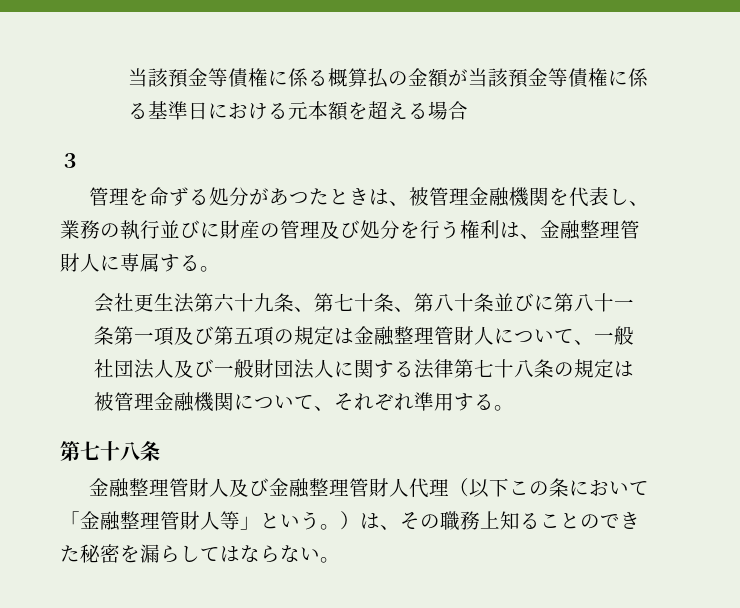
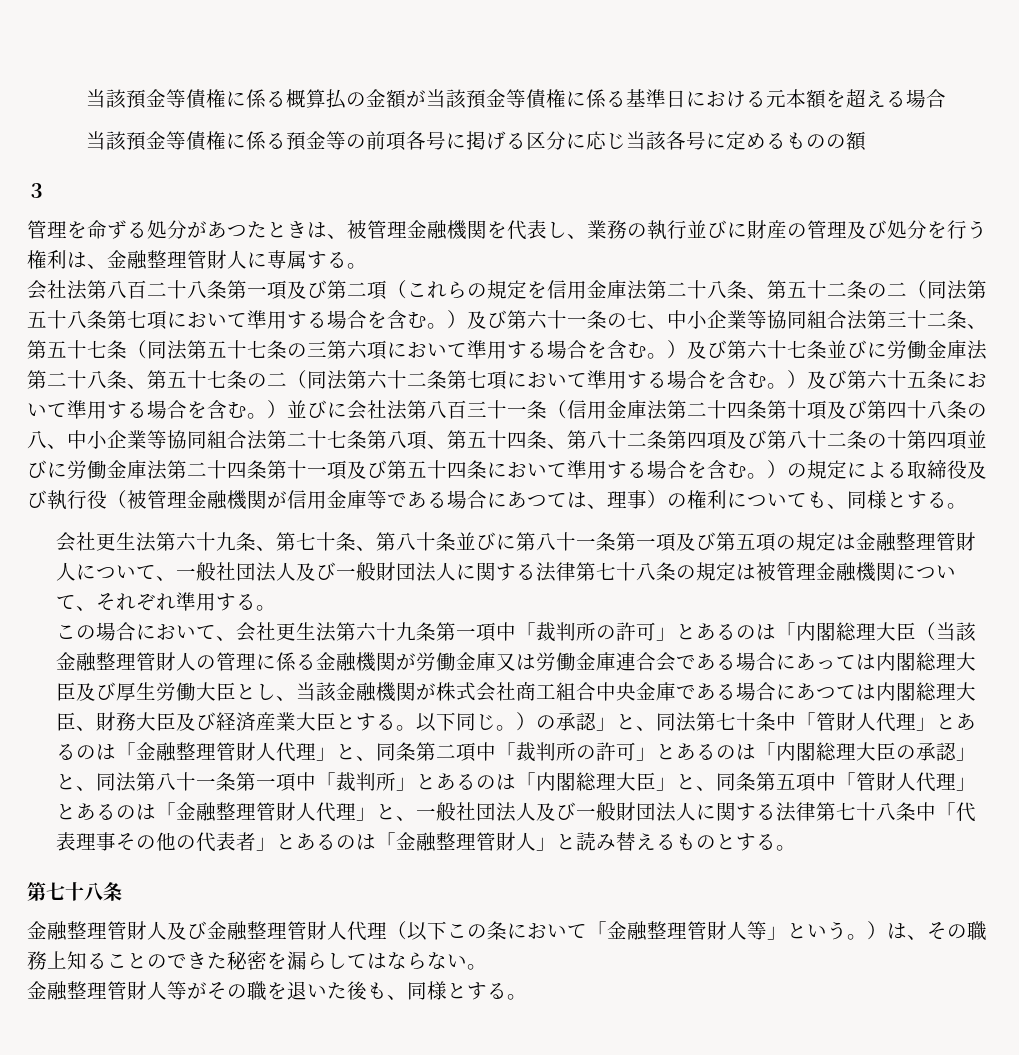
+ 当該預金等債権に係る預金等の前項各号に掲げる区分に応じ当該各号に定めるものの額
+ 会社法第八百二十八条第一項及び第二項（これらの規定を信用金庫法第二十八条、第五十二条の二（同法第五十八条第七項において準用する場合を含む。）及び第六十一条の七、中小企業等協同組合法第三十二条、第五十七条（同法第五十七条の三第六項において準用する場合を含む。）及び第六十七条並びに労働金庫法第二十八条、第五十七条の二（同法第六十二条第七項において準用する場合を含む。）及び第六十五条において準用する場合を含む。）並びに会社法第八百三十一条（信用金庫法第二十四条第十項及び第四十八条の八、中小企業等協同組合法第二十七条第八項、第五十四条、第八十二条第四項及び第八十二条の十第四項並びに労働金庫法第二十四条第十一項及び第五十四条において準用する場合を含む。）の規定による取締役及び執行役（被管理金融機関が信用金庫等である場合にあつては、理事）の権利についても、同様とする。
+ この場合において、会社更生法第六十九条第一項中「裁判所の許可」とあるのは「内閣総理大臣（当該金融整理管財人の管理に係る金融機関が労働金庫又は労働金庫連合会である場合にあっては内閣総理大臣及び厚生労働大臣とし、当該金融機関が株式会社商工組合中央金庫である場合にあつては内閣総理大臣、財務大臣及び経済産業大臣とする。以下同じ。）の承認」と、同法第七十条中「管財人代理」とあるのは「金融整理管財人代理」と、同条第二項中「裁判所の許可」とあるのは「内閣総理大臣の承認」と、同法第八十一条第一項中「裁判所」とあるのは「内閣総理大臣」と、同条第五項中「管財人代理」とあるのは「金融整理管財人代理」と、一般社団法人及び一般財団法人に関する法律第七十八条中「代表理事その他の代表者」とあるのは「金融整理管財人」と読み替えるものとする。
+ 金融整理管財人等がその職を退いた後も、同様とする。

